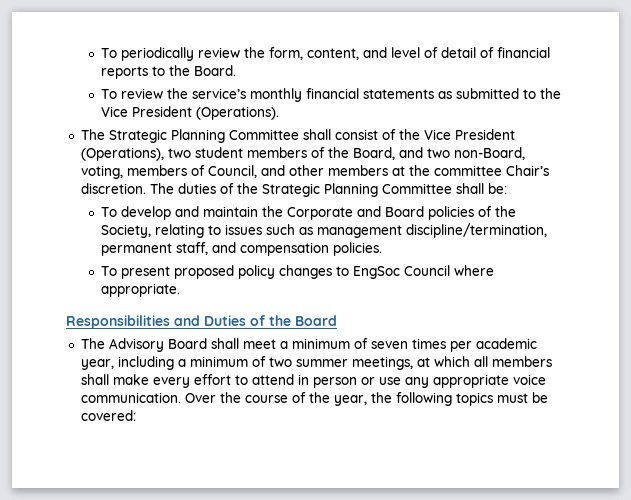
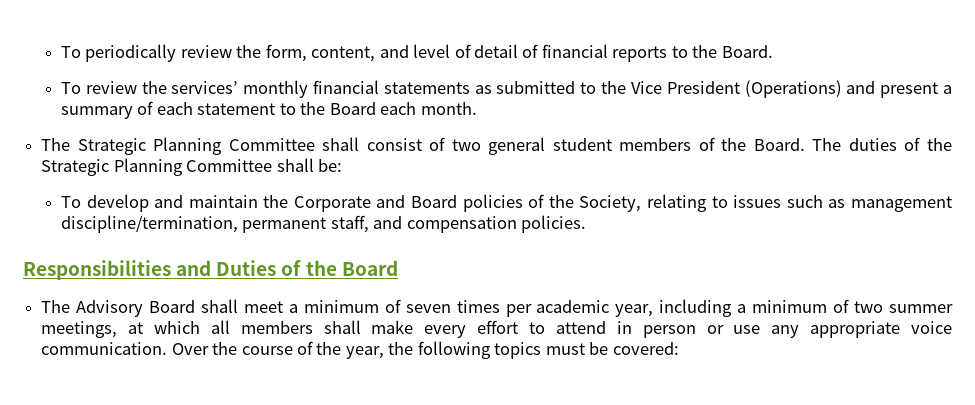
- To review the service’s monthly financial statements as submitted to the Vice President (Operations).
+ To review the services’ monthly financial statements as submitted to the Vice President (Operations) and present a summary of each statement to the Board each month.
- The Strategic Planning Committee shall consist of the Vice President (Operations), two student members of the Board, and two non-Board, voting, members of Council, and other members at the committee Chair’s discretion.
+ The Strategic Planning Committee shall consist of two general student members of the Board.
- To present proposed policy changes to EngSoc Council where appropriate.

